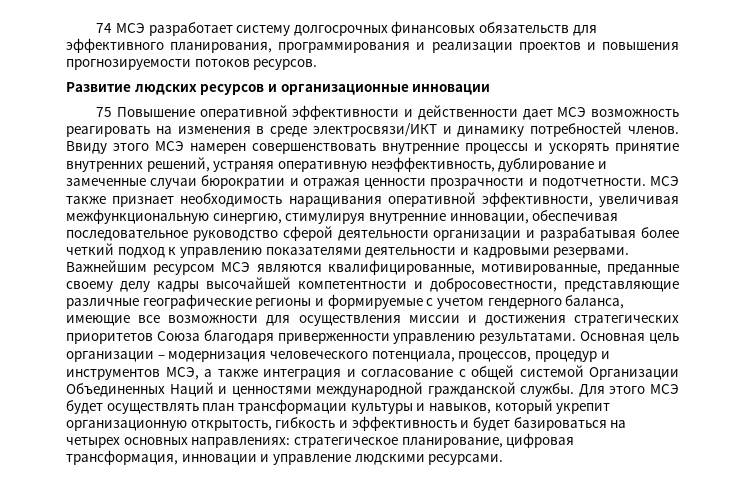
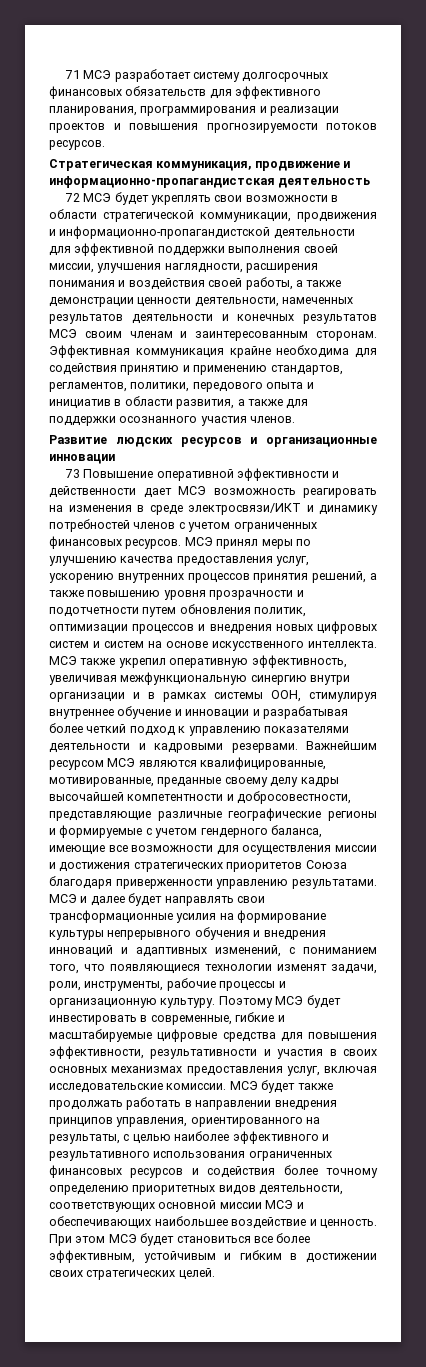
- 74 МСЭ разработает систему долгосрочных финансовых обязательств для эффективного планирования, программирования и реализации проектов и повышения прогнозируемости потоков ресурсов.
+ 71 МСЭ разработает систему долгосрочных финансовых обязательств для эффективного планирования, программирования и реализации проектов и повышения прогнозируемости потоков ресурсов.
+ Стратегическая коммуникация, продвижение и информационно-пропагандистская деятельность
+ 72 МСЭ будет укреплять свои возможности в области стратегической коммуникации, продвижения и информационно-пропагандистской деятельности для эффективной поддержки выполнения своей миссии, улучшения наглядности, расширения понимания и воздействия своей работы, а также демонстрации ценности деятельности, намеченных результатов деятельности и конечных результатов МСЭ своим членам и заинтересованным сторонам. Эффективная коммуникация крайне необходима для содействия принятию и применению стандартов, регламентов, политики, передового опыта и инициатив в области развития, а также для поддержки осознанного участия членов.
- 75 Повышение оперативной эффективности и действенности дает МСЭ возможность реагировать на изменения в среде электросвязи/ИКТ и динамику потребностей членов. Ввиду этого МСЭ намерен совершенствовать внутренние процессы и ускорять принятие внутренних решений, устраняя оперативную неэффективность, дублирование и замеченные случаи бюрократии и отражая ценности прозрачности и подотчетности. МСЭ также признает необходимость наращивания оперативной эффективности, увеличивая межфункциональную синергию, стимулируя внутренние инновации, обеспечивая последовательное руководство сферой деятельности организации и разрабатывая более четкий подход к управлению показателями деятельности и кадровыми резервами.
+ 73 Повышение оперативной эффективности и действенности дает МСЭ возможность реагировать на изменения в среде электросвязи/ИКТ и динамику потребностей членов с учетом ограниченных финансовых ресурсов. МСЭ принял меры по улучшению качества предоставления услуг, ускорению внутренних процессов принятия решений, а также повышению уровня прозрачности и подотчетности путем обновления политик, оптимизации процессов и внедрения новых цифровых систем и систем на основе искусственного интеллекта. МСЭ также укрепил оперативную эффективность, увеличивая межфункциональную синергию внутри организации и в рамках системы ООН, стимулируя внутреннее обучение и инновации и разрабатывая более четкий подход к управлению показателями деятельности и кадровыми резервами.
- Основная цель организации – модернизация человеческого потенциала, процессов, процедур и инструментов МСЭ, а также интеграция и согласование с общей системой Организации Объединенных Наций и ценностями международной гражданской службы. Для этого МСЭ будет осуществлять план трансформации культуры и навыков, который укрепит организационную открытость, гибкость и эффективность и будет базироваться на четырех основных направлениях: стратегическое планирование, цифровая трансформация, инновации и управление людскими ресурсами.
+ МСЭ и далее будет направлять свои трансформационные усилия на формирование культуры непрерывного обучения и внедрения инноваций и адаптивных изменений, с пониманием того, что появляющиеся технологии изменят задачи, роли, инструменты, рабочие процессы и организационную культуру. Поэтому МСЭ будет инвестировать в современные, гибкие и масштабируемые цифровые средства для повышения эффективности, результативности и участия в своих основных механизмах предоставления услуг, включая исследовательские комиссии. МСЭ будет также продолжать работать в направлении внедрения принципов управления, ориентированного на результаты, с целью наиболее эффективного и результативного использования ограниченных финансовых ресурсов и содействия более точному определению приоритетных видов деятельности, соответствующих основной миссии МСЭ и обеспечивающих наибольшее воздействие и ценность. При этом МСЭ будет становиться все более эффективным, устойчивым и гибким в достижении своих стратегических целей.

